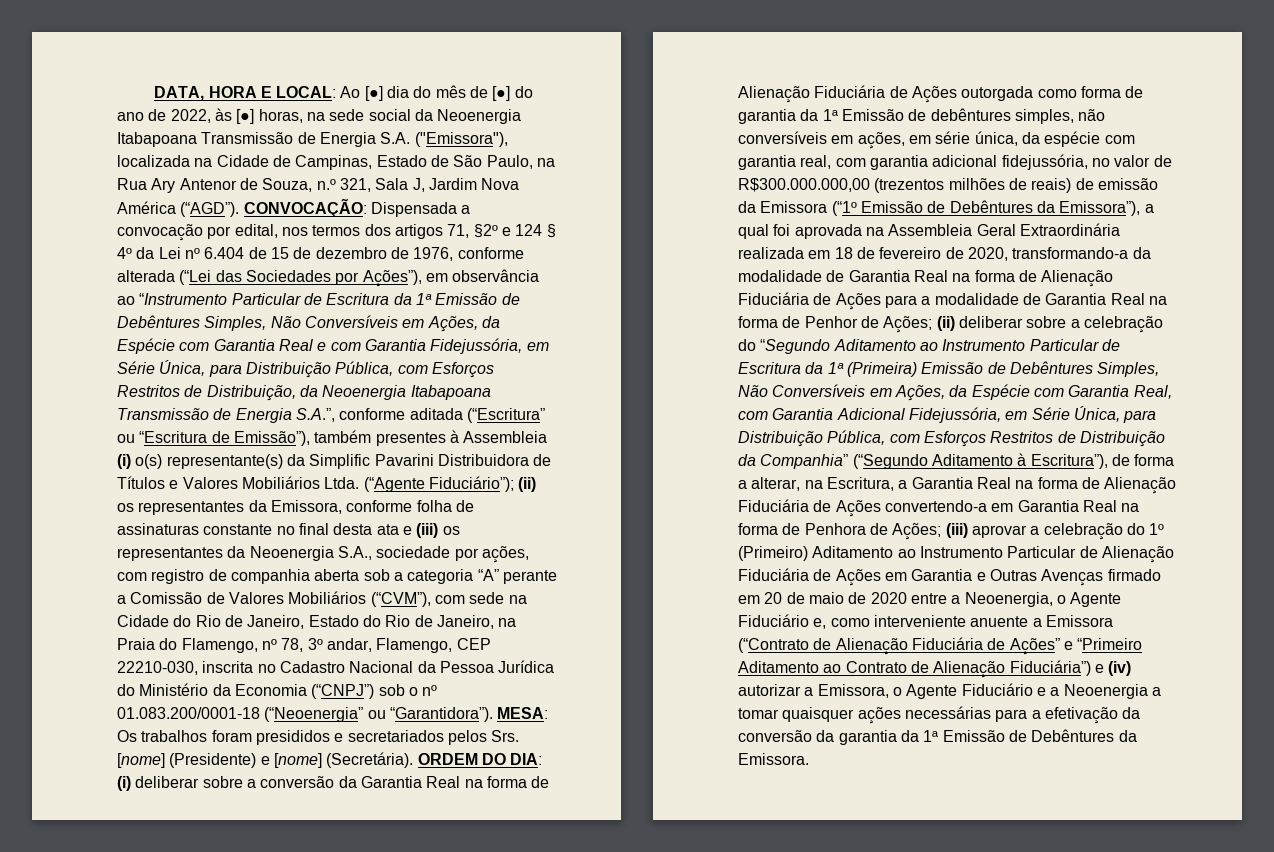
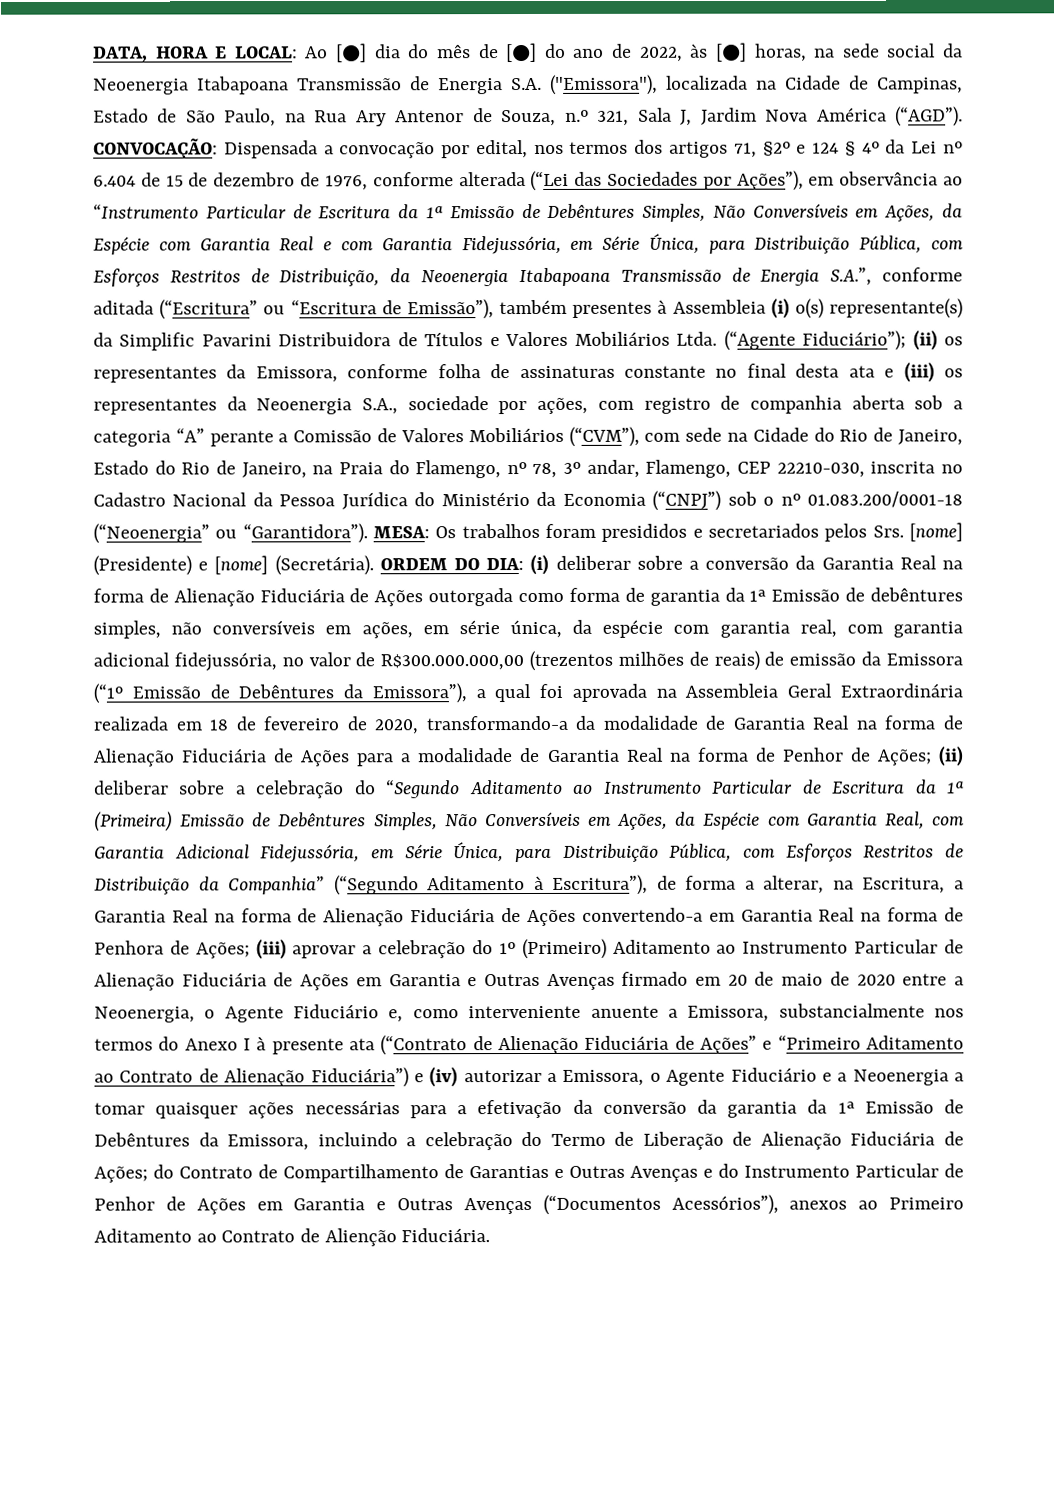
- (iii) aprovar a celebração do 1º (Primeiro) Aditamento ao Instrumento Particular de Alienação Fiduciária de Ações em Garantia e Outras Avenças firmado em 20 de maio de 2020 entre a Neoenergia, o Agente Fiduciário e, como interveniente anuente a Emissora (“Contrato de Alienação Fiduciária de Ações” e “Primeiro Aditamento ao Contrato de Alienação Fiduciária”) e (iv) autorizar a Emissora, o Agente Fiduciário e a Neoenergia a tomar quaisquer ações necessárias para a efetivação da conversão da garantia da 1ª Emissão de Debêntures da Emissora.
+ (iii) aprovar a celebração do 1º (Primeiro) Aditamento ao Instrumento Particular de Alienação Fiduciária de Ações em Garantia e Outras Avenças firmado em 20 de maio de 2020 entre a Neoenergia, o Agente Fiduciário e, como interveniente anuente a Emissora, substancialmente nos termos do Anexo I à presente ata (“Contrato de Alienação Fiduciária de Ações” e “Primeiro Aditamento ao Contrato de Alienação Fiduciária”) e (iv) autorizar a Emissora, o Agente Fiduciário e a Neoenergia a tomar quaisquer ações necessárias para a efetivação da conversão da garantia da 1ª Emissão de Debêntures da Emissora, incluindo a celebração do Termo de Liberação de Alienação Fiduciária de Ações; do Contrato de Compartilhamento de Garantias e Outras Avenças e do Instrumento Particular de Penhor de Ações em Garantia e Outras Avenças (“Documentos Acessórios”), anexos ao Primeiro Aditamento ao Contrato de Alienção Fiduciária.

